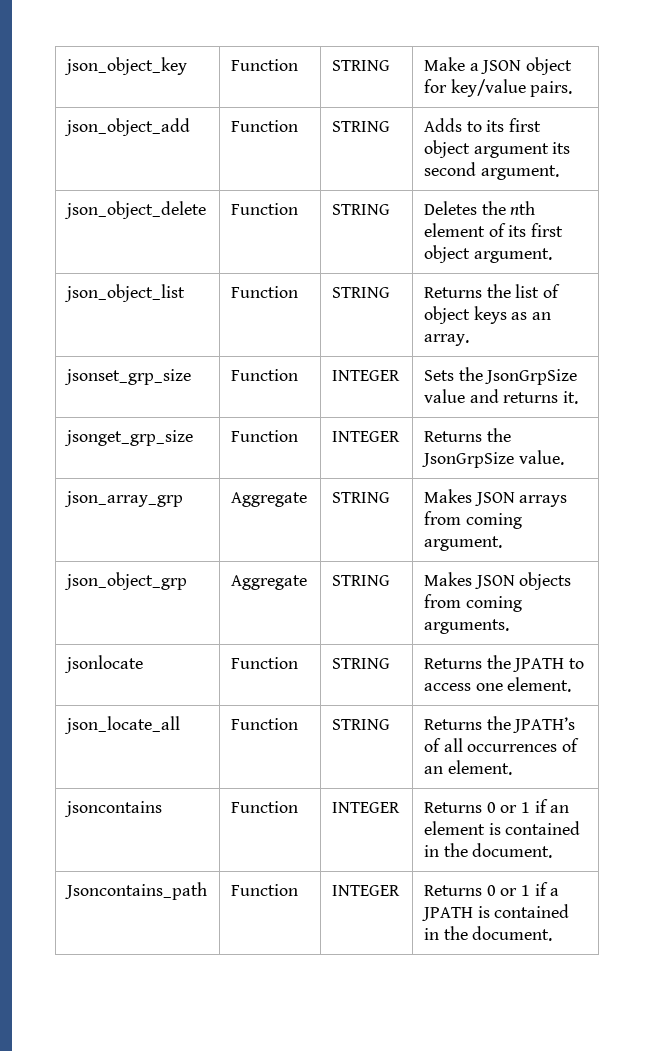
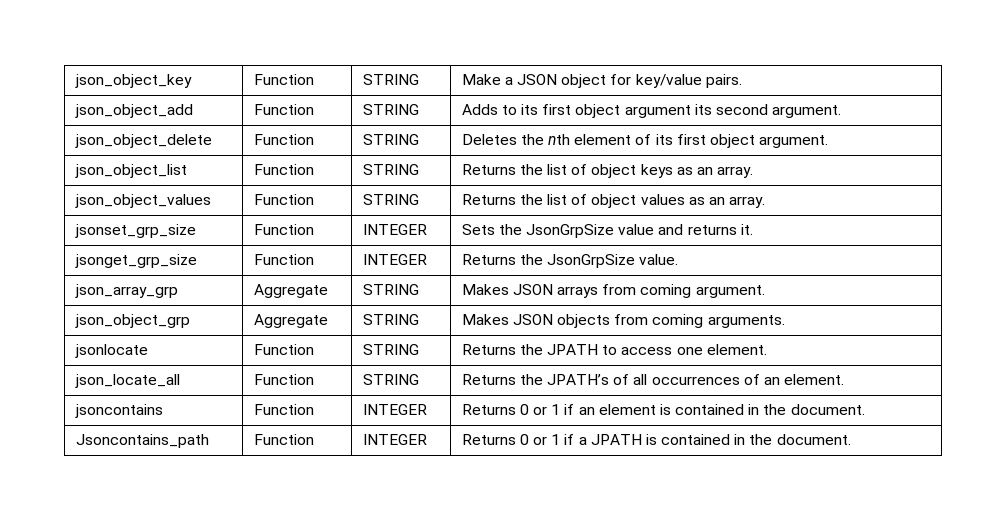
+ json_object_values | Function | STRING | Returns the list of object values as an array.

